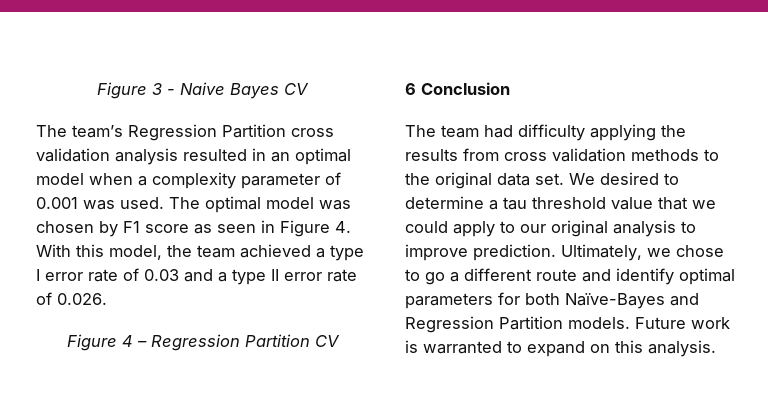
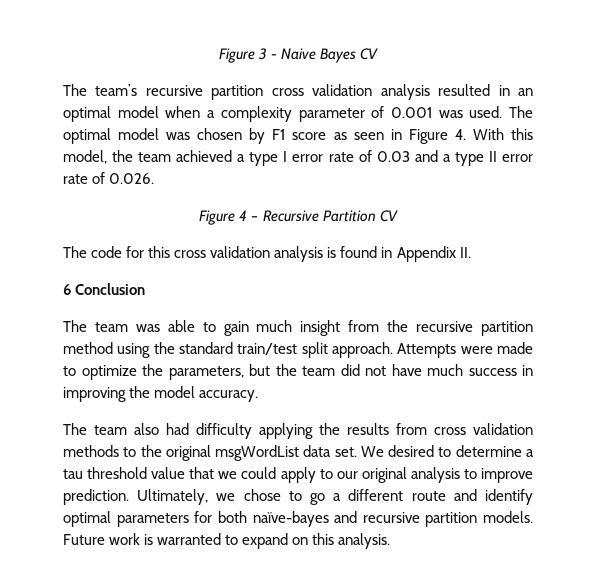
- The team’s Regression Partition cross validation analysis resulted in an optimal model when a complexity parameter of 0.001 was used.
+ The team’s recursive partition cross validation analysis resulted in an optimal model when a complexity parameter of 0.001 was used.
- Figure 4 – Regression Partition CV
+ Figure 4 – Recursive Partition CV
+ The code for this cross validation analysis is found in Appendix II.
  6 Conclusion
- The team had difficulty applying the results from cross validation methods to the original data set.
+ The team was able to gain much insight from the recursive partition method using the standard train/test split approach. Attempts were made to optimize the parameters, but the team did not have much success in improving the model accuracy.
+ The team also had difficulty applying the results from cross validation methods to the original msgWordList data set.
- Ultimately, we chose to go a different route and identify optimal parameters for both Naïve-Bayes and Regression Partition models.
+ Ultimately, we chose to go a different route and identify optimal parameters for both naïve-bayes and recursive partition models.

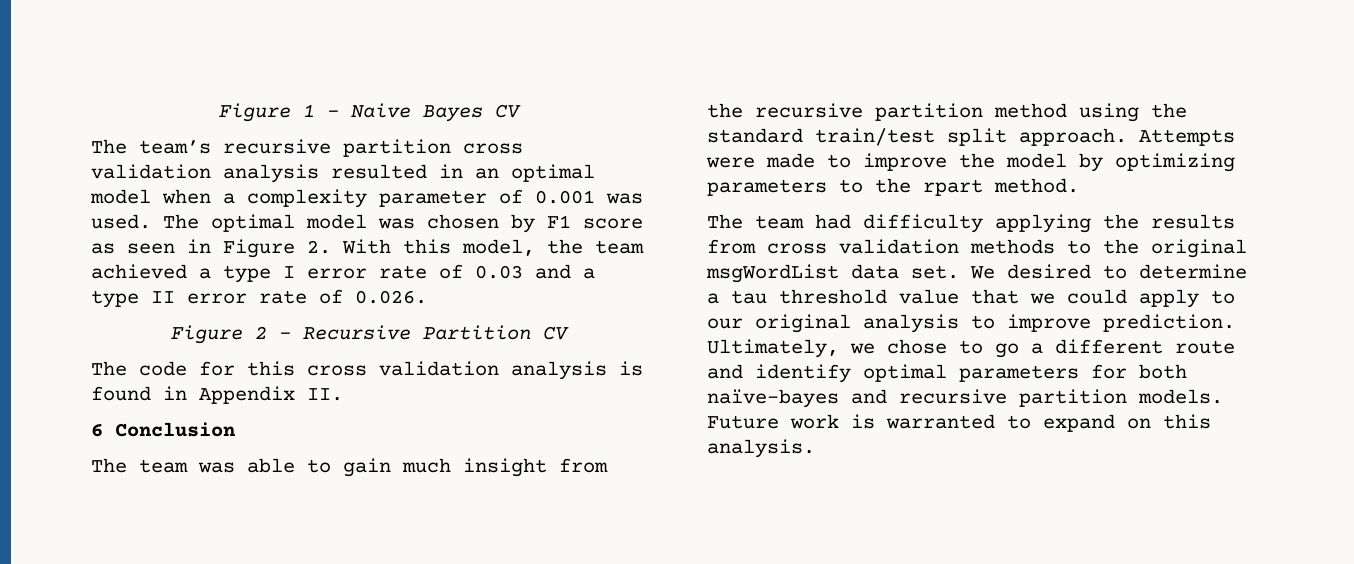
- Figure 3 - Naive Bayes CV
+ Figure 1 - Naive Bayes CV
- The optimal model was chosen by F1 score as seen in Figure 4. With this model, the team achieved a type I error rate of 0.03 and a type II error rate of 0.026.
+ The optimal model was chosen by F1 score as seen in Figure 2. With this model, the team achieved a type I error rate of 0.03 and a type II error rate of 0.026.
- Figure 4 – Recursive Partition CV
+ Figure 2 – Recursive Partition CV
- Attempts were made to optimize the parameters, but the team did not have much success in improving the model accuracy.
- The team also had difficulty applying the results from cross validation methods to the original msgWordList data set.
+ Attempts were made to improve the model by optimizing parameters to the rpart method.
+ The team had difficulty applying the results from cross validation methods to the original msgWordList data set.

